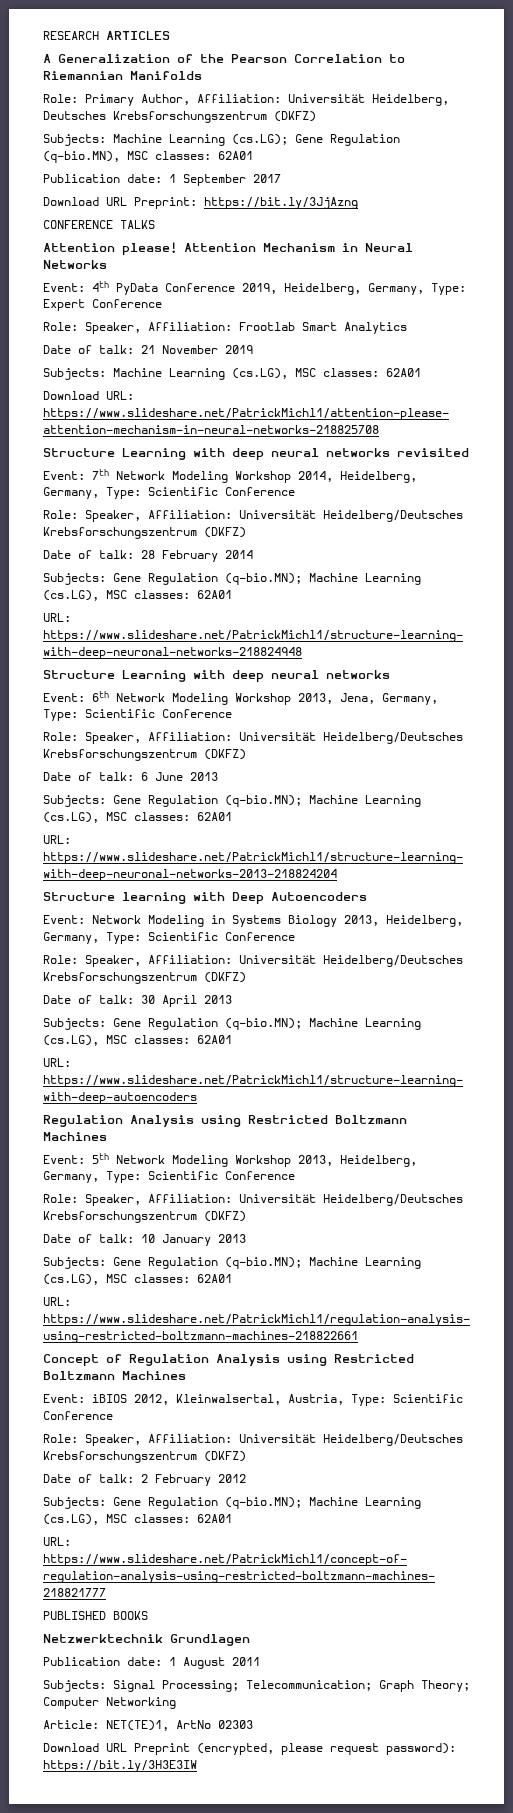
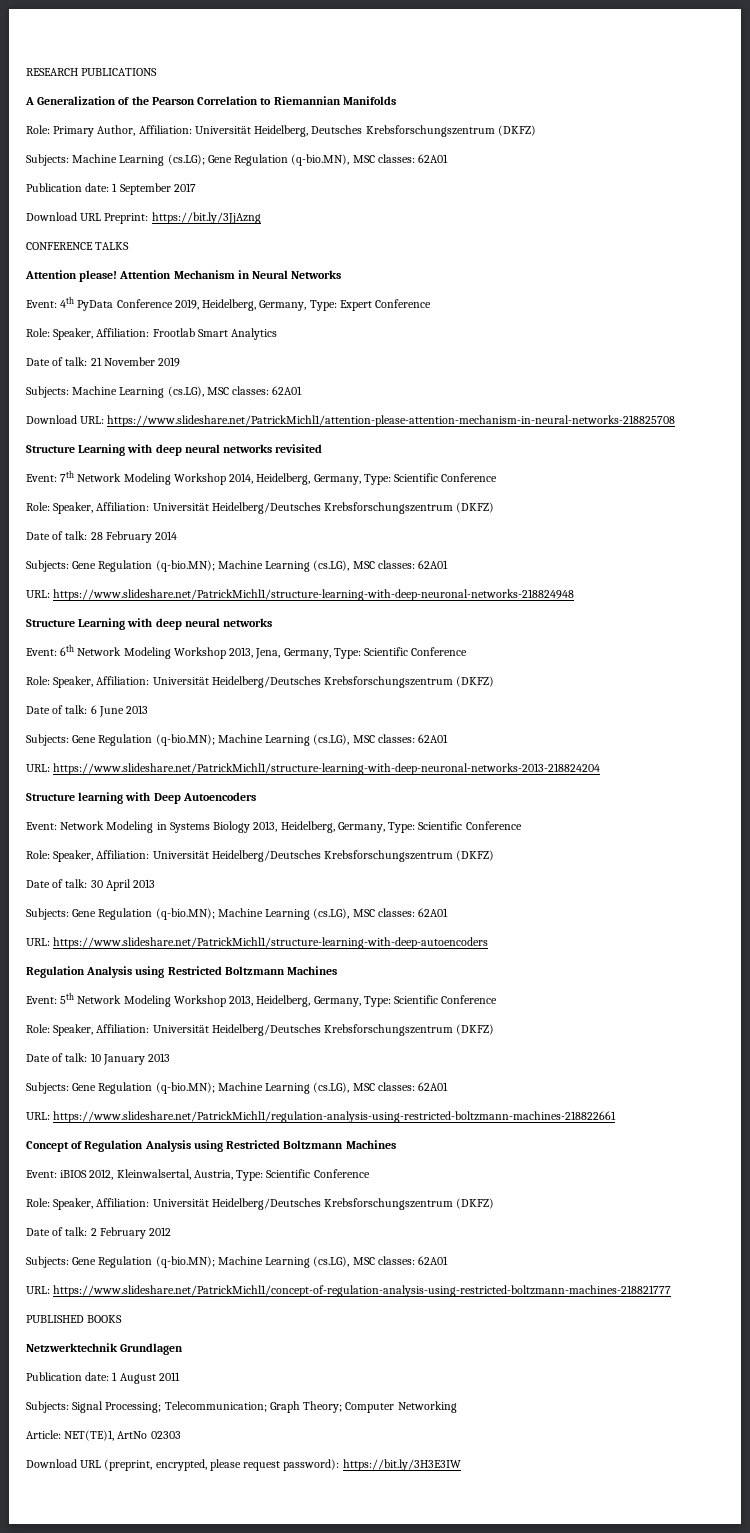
- RESEARCH ARTICLES
+ RESEARCH PUBLICATIONS
- Download URL Preprint (encrypted, please request password): https://bit.ly/3H3E3IW
+ Download URL (preprint, encrypted, please request password): https://bit.ly/3H3E3IW

